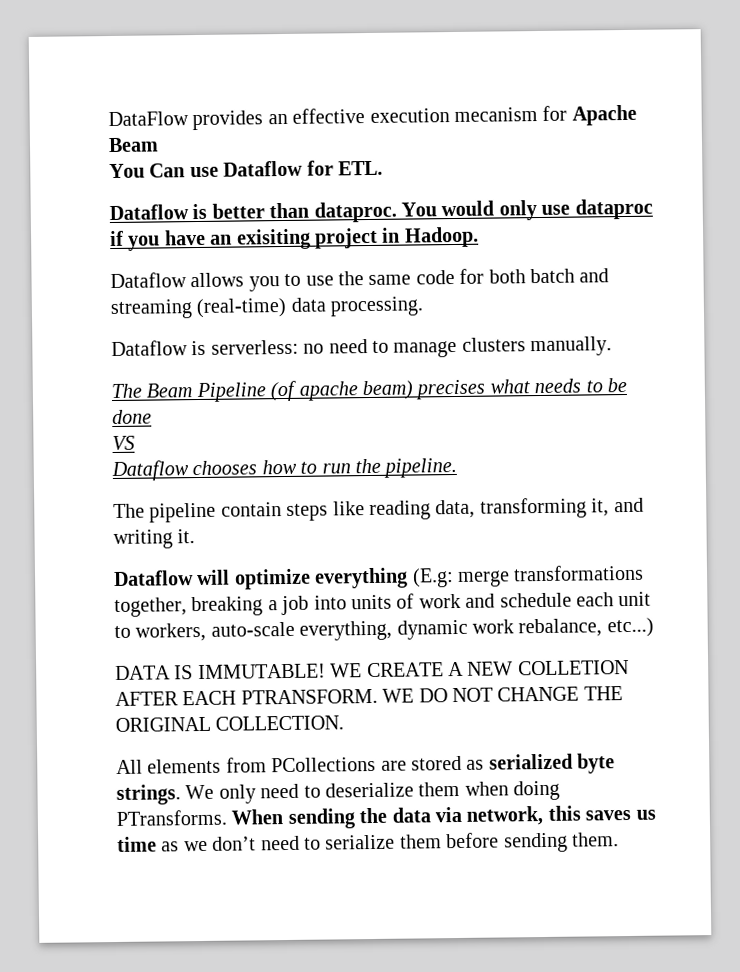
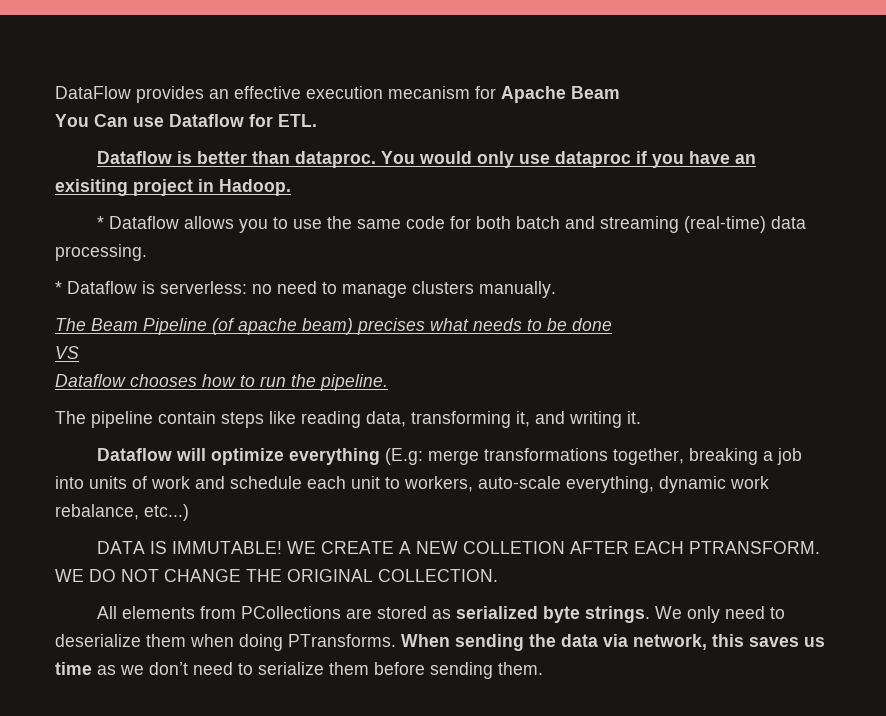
- Dataflow allows you to use the same code for both batch and streaming (real-time) data processing.
+ * Dataflow allows you to use the same code for both batch and streaming (real-time) data processing.
- Dataflow is serverless: no need to manage clusters manually.
+ * Dataflow is serverless: no need to manage clusters manually.

